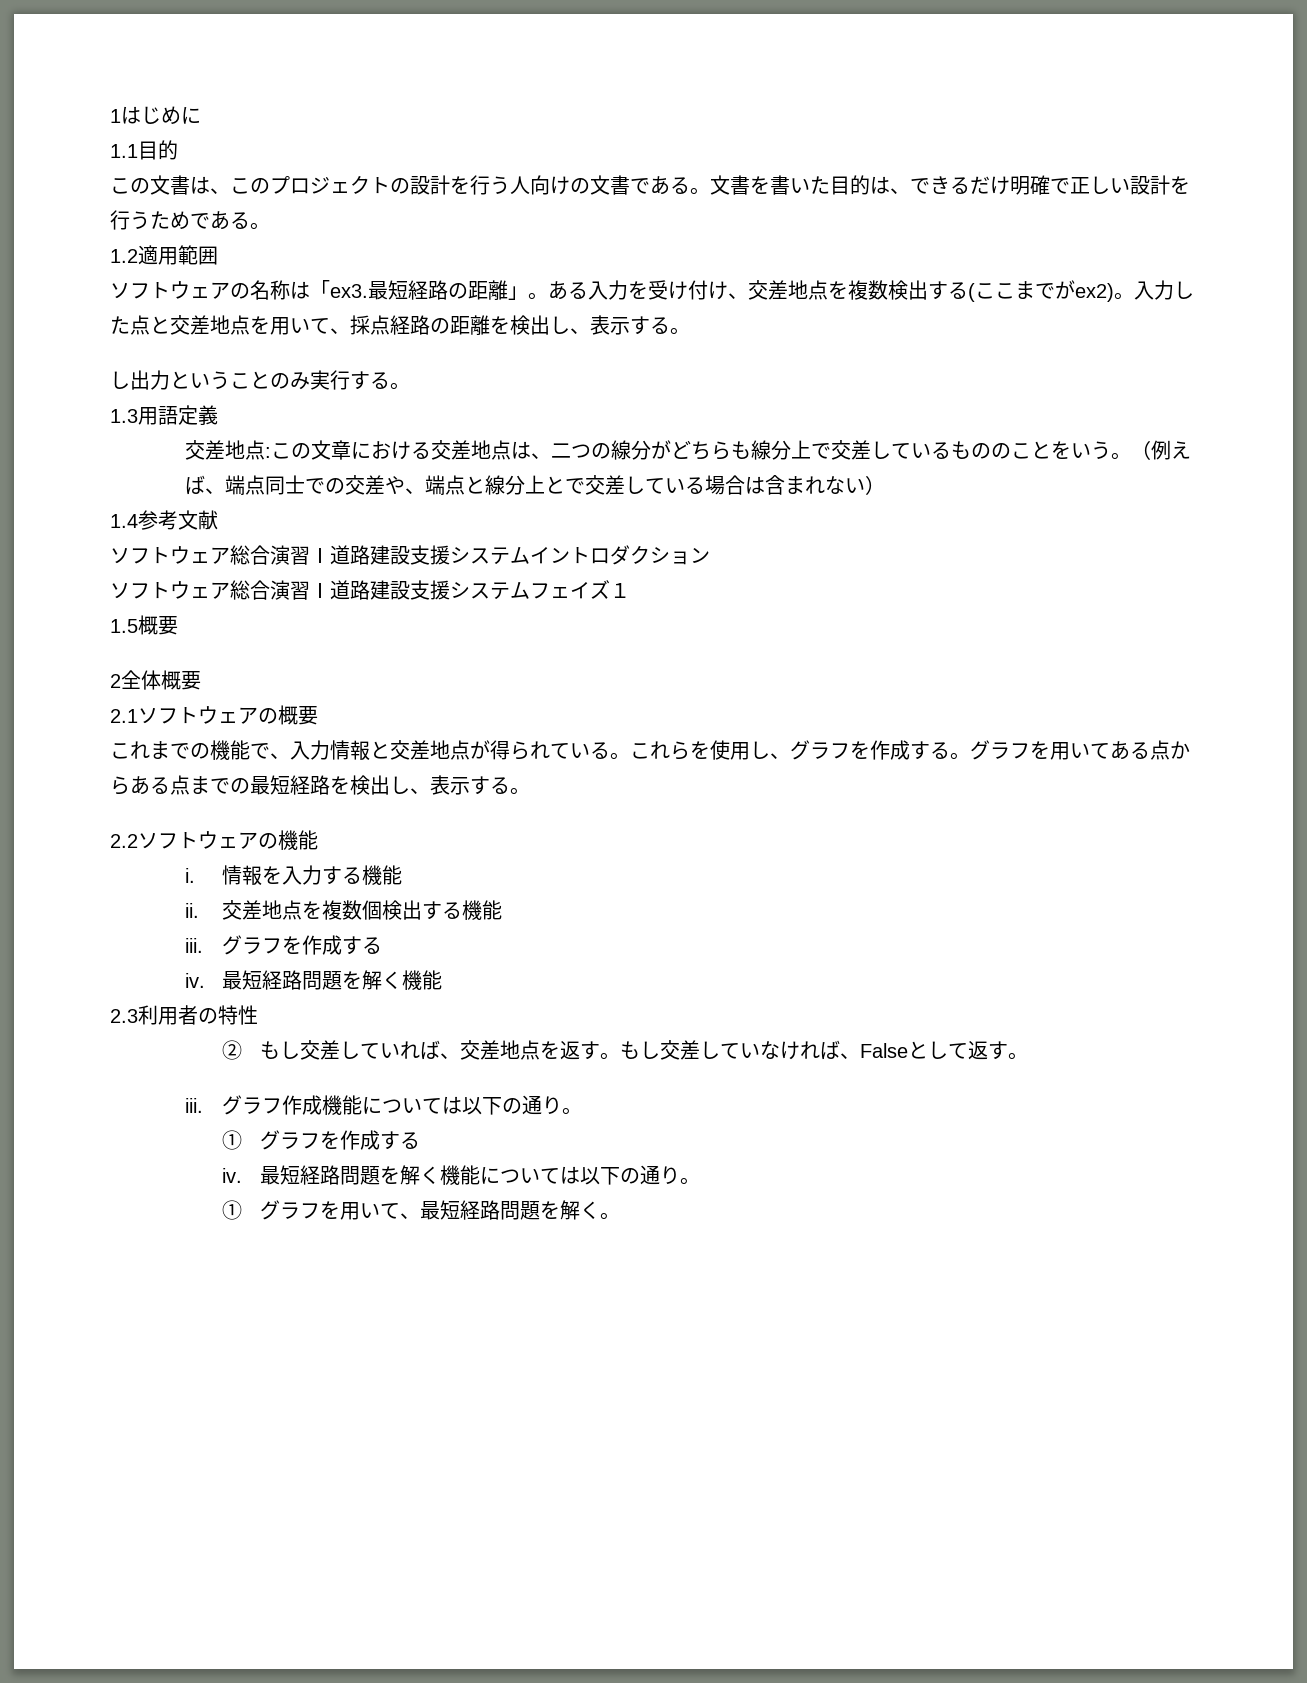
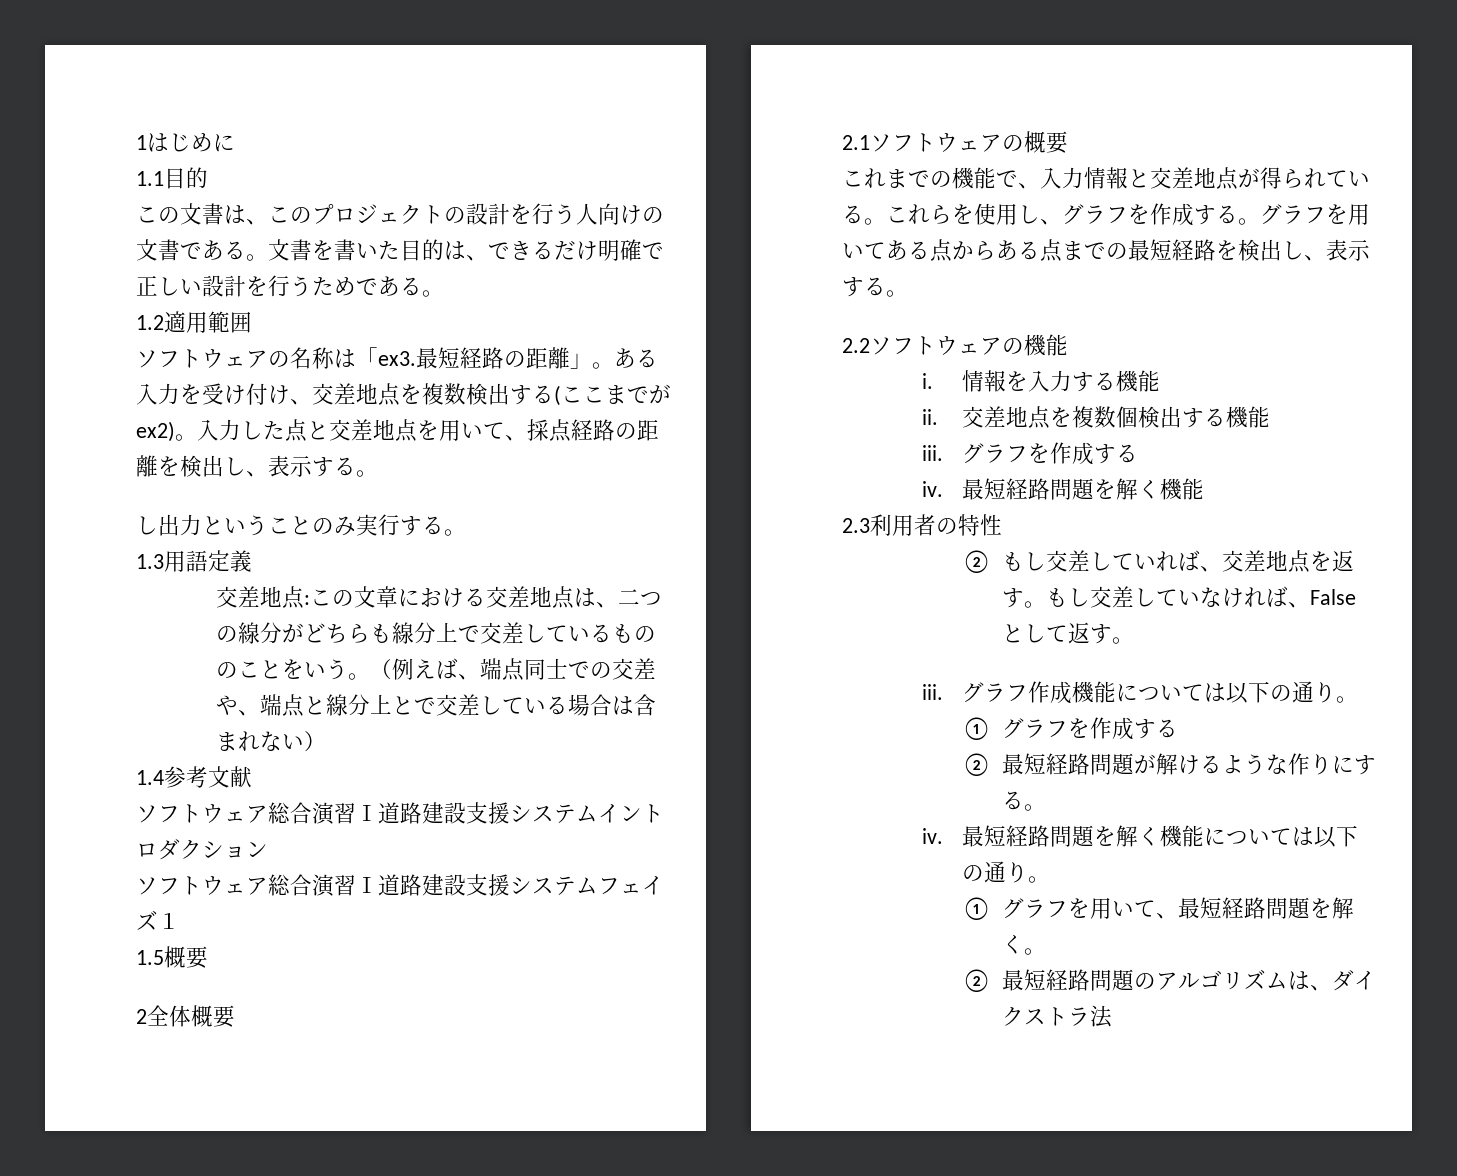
+ ②最短経路問題が解けるような作りにする。
+ ②最短経路問題のアルゴリズムは、ダイクストラ法

